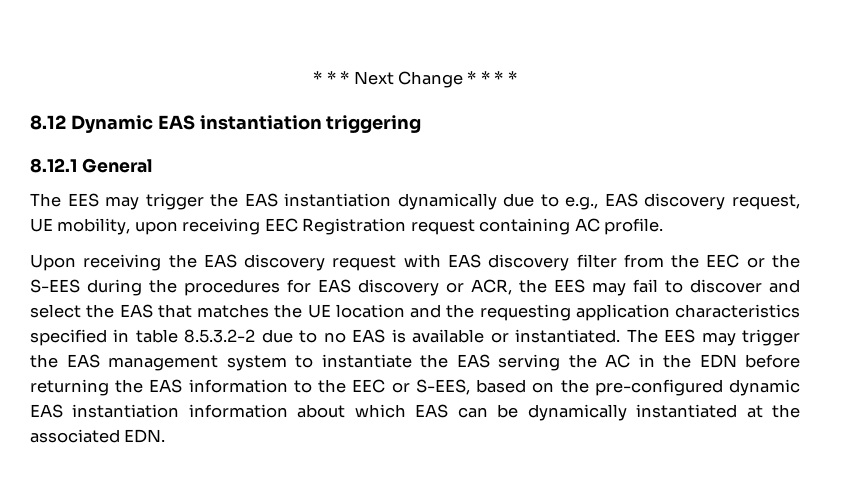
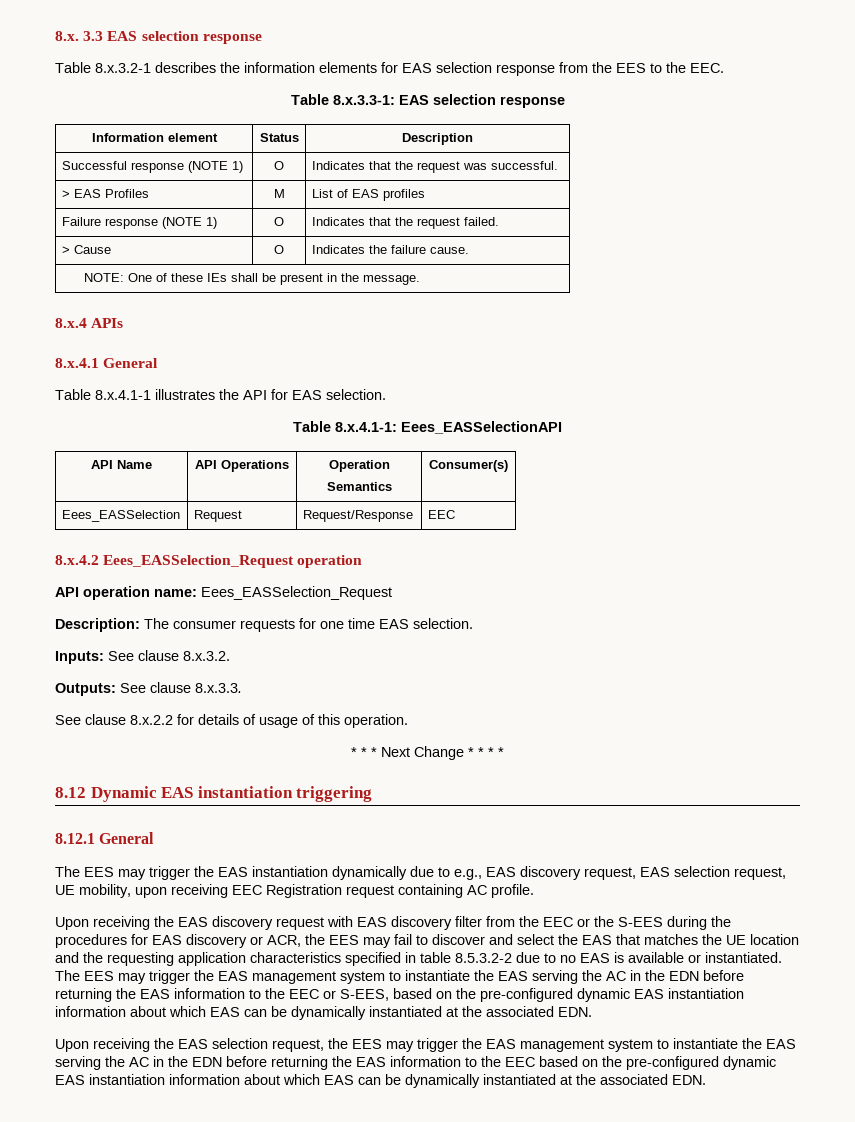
+ 8.x. 3.3 EAS selection response
+ Table 8.x.3.2-1 describes the information elements for EAS selection response from the EES to the EEC.
+ Table 8.x.3.3-1: EAS selection response
+ Information element | Status | Description
+ Successful response (NOTE 1) | O | Indicates that the request was successful.
+ > EAS Profiles | M | List of EAS profiles
+ Failure response (NOTE 1) | O | Indicates that the request failed.
+ > Cause | O | Indicates the failure cause.
+ NOTE: One of these IEs shall be present in the message.
+ 8.x.4 APIs
+ 8.x.4.1 General
+ Table 8.x.4.1-1 illustrates the API for EAS selection.
+ Table 8.x.4.1-1: Eees_EASSelectionAPI
+ API Name | API Operations | Operation
+ Semantics | Consumer(s)
+ Eees_EASSelection | Request | Request/Response | EEC
+ 8.x.4.2 Eees_EASSelection_Request operation
+ API operation name: Eees_EASSelection_Request
+ Description: The consumer requests for one time EAS selection.
+ Inputs: See clause 8.x.3.2.
+ Outputs: See clause 8.x.3.3.
+ See clause 8.x.2.2 for details of usage of this operation.
- The EES may trigger the EAS instantiation dynamically due to e.g., EAS discovery request, UE mobility, upon receiving EEC Registration request containing AC profile.
+ The EES may trigger the EAS instantiation dynamically due to e.g., EAS discovery request, EAS selection request, UE mobility, upon receiving EEC Registration request containing AC profile.
+ Upon receiving the EAS selection request, the EES may trigger the EAS management system to instantiate the EAS serving the AC in the EDN before returning the EAS information to the EEC based on the pre-configured dynamic EAS instantiation information about which EAS can be dynamically instantiated at the associated EDN.

